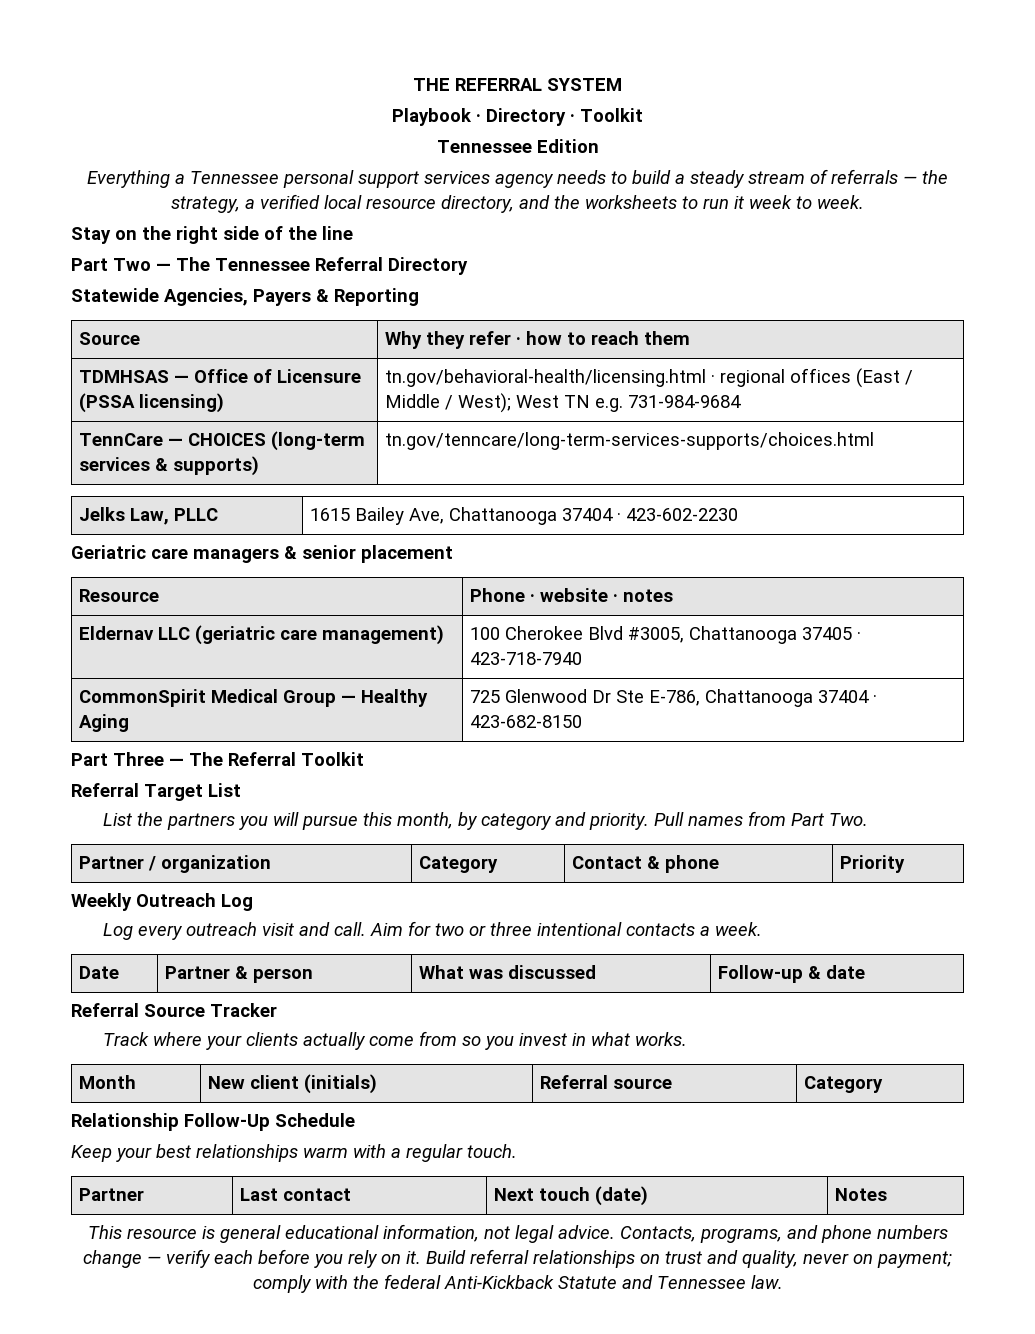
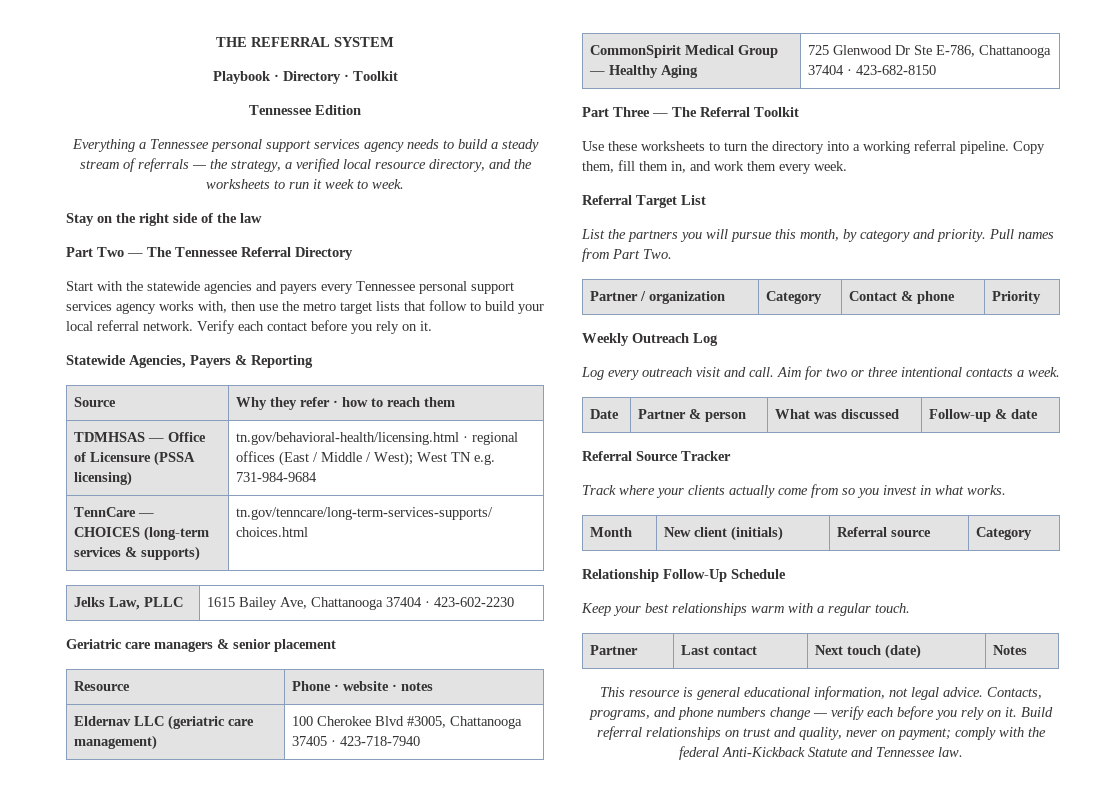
- Stay on the right side of the line
+ Stay on the right side of the law
+ Start with the statewide agencies and payers every Tennessee personal support services agency works with, then use the metro target lists that follow to build your local referral network. Verify each contact before you rely on it.
+ Use these worksheets to turn the directory into a working referral pipeline. Copy them, fill them in, and work them every week.

